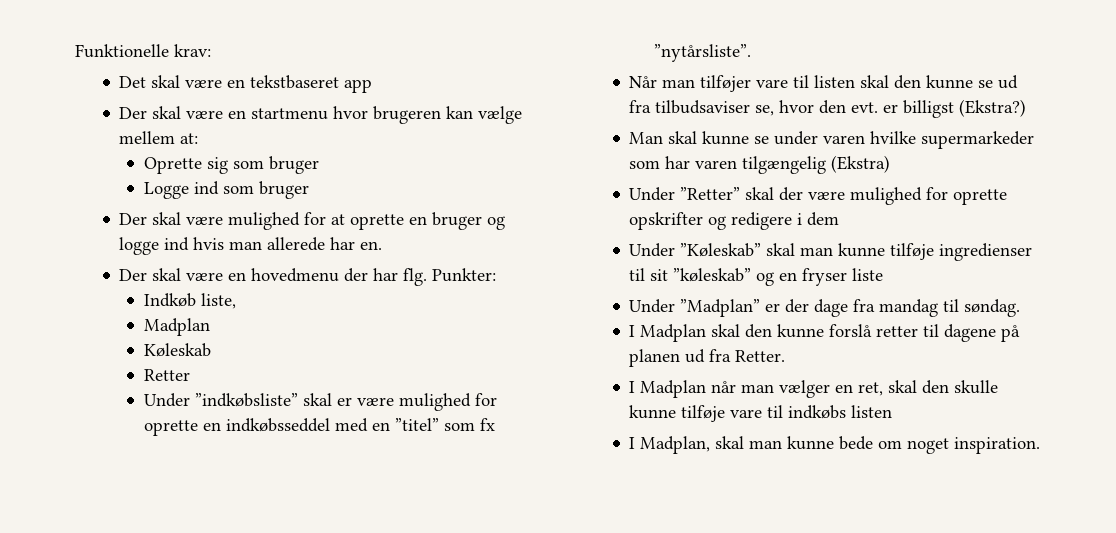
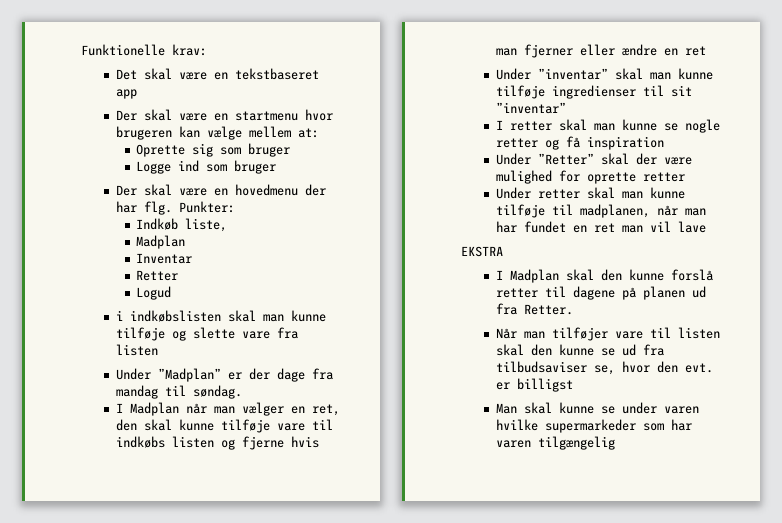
- Der skal være mulighed for at oprette en bruger og logge ind hvis man allerede har en.
- Køleskab
+ Inventar
- Under ”indkøbsliste” skal er være mulighed for oprette en indkøbsseddel med en ”titel” som fx ”nytårsliste”.
+ Logud
+ i indkøbslisten skal man kunne tilføje og slette vare fra listen
+ Under ”Madplan” er der dage fra mandag til søndag.
+ I Madplan når man vælger en ret, den skal kunne tilføje vare til indkøbs listen og fjerne hvis man fjerner eller ændre en ret
+ Under ”inventar” skal man kunne tilføje ingredienser til sit ”inventar”
+ I retter skal man kunne se nogle retter og få inspiration
+ Under ”Retter” skal der være mulighed for oprette retter
+ Under retter skal man kunne tilføje til madplanen, når man har fundet en ret man vil lave
+ EKSTRA
+ I Madplan skal den kunne forslå retter til dagene på planen ud fra Retter.
- Når man tilføjer vare til listen skal den kunne se ud fra tilbudsaviser se, hvor den evt. er billigst (Ekstra?)
+ Når man tilføjer vare til listen skal den kunne se ud fra tilbudsaviser se, hvor den evt. er billigst
- Man skal kunne se under varen hvilke supermarkeder som har varen tilgængelig (Ekstra)
- Under ”Retter” skal der være mulighed for oprette opskrifter og redigere i dem
- Under ”Køleskab” skal man kunne tilføje ingredienser til sit ”køleskab” og en fryser liste
- Under ”Madplan” er der dage fra mandag til søndag.
- I Madplan skal den kunne forslå retter til dagene på planen ud fra Retter.
- I Madplan når man vælger en ret, skal den skulle kunne tilføje vare til indkøbs listen
- I Madplan, skal man kunne bede om noget inspiration.
+ Man skal kunne se under varen hvilke supermarkeder som har varen tilgængelig

